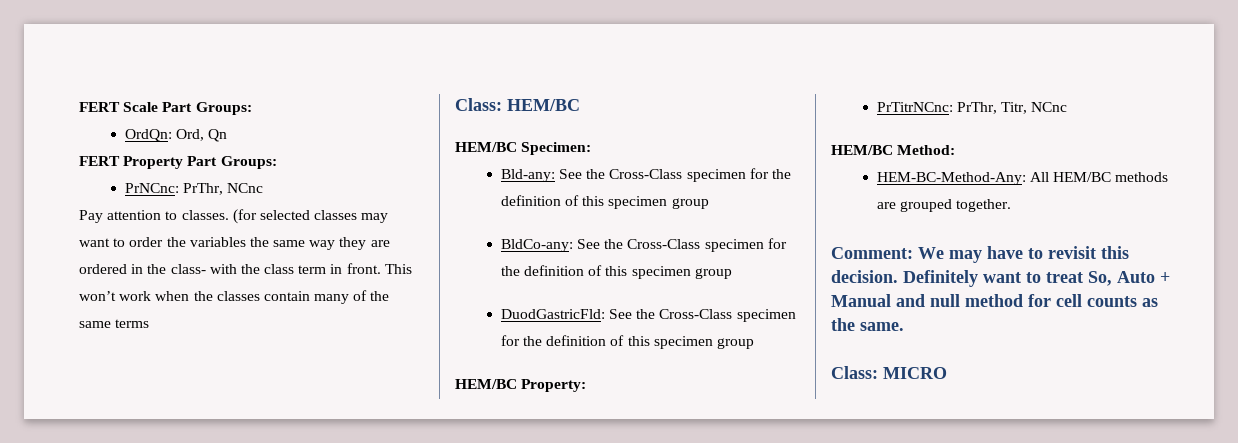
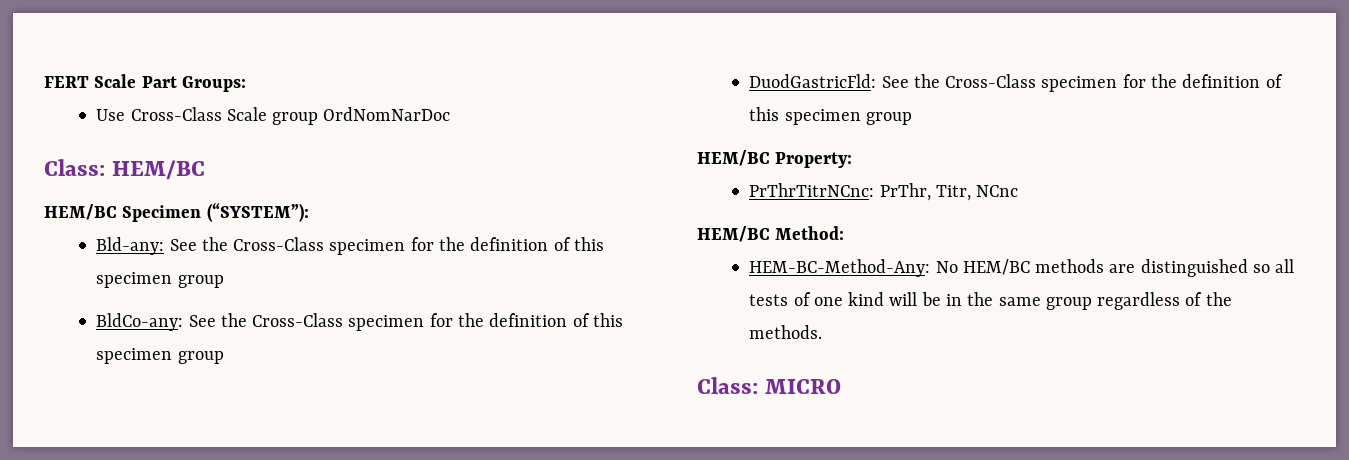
- OrdQn: Ord, Qn
- FERT Property Part Groups:
- PrNCnc: PrThr, NCnc
- Pay attention to classes. (for selected classes may want to order the variables the same way they are ordered in the class- with the class term in front. This won’t work when the classes contain many of the same terms
+ Use Cross-Class Scale group OrdNomNarDoc
- HEM/BC Specimen:
+ HEM/BC Specimen (“SYSTEM”):
- PrTitrNCnc: PrThr, Titr, NCnc
+ PrThrTitrNCnc: PrThr, Titr, NCnc
- HEM-BC-Method-Any: All HEM/BC methods are grouped together.
- Comment: We may have to revisit this decision. Definitely want to treat So, Auto + Manual and null method for cell counts as the same.
+ HEM-BC-Method-Any: No HEM/BC methods are distinguished so all tests of one kind will be in the same group regardless of the methods.

